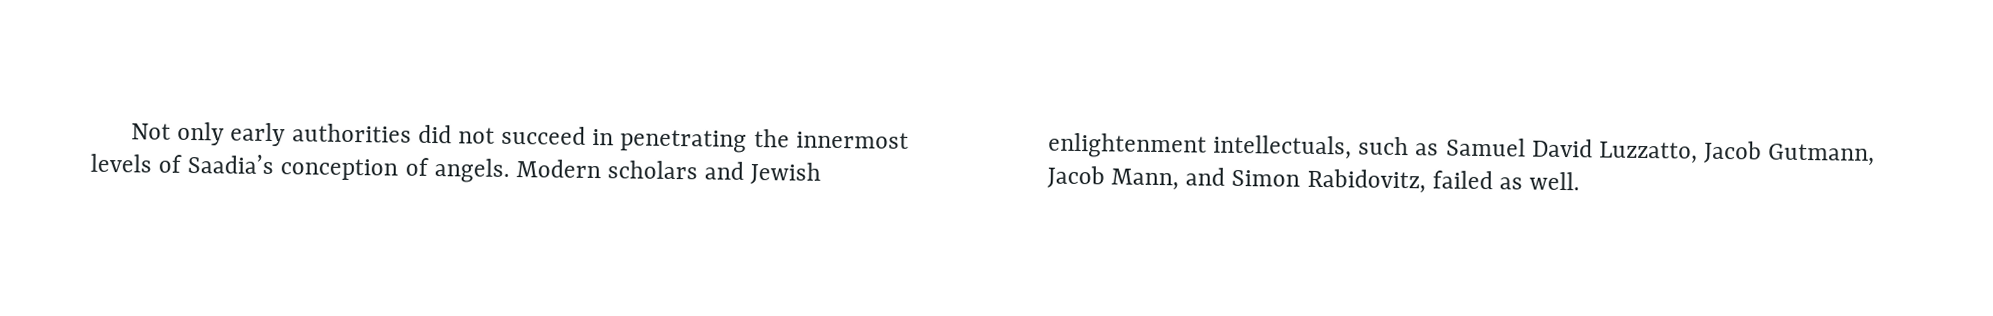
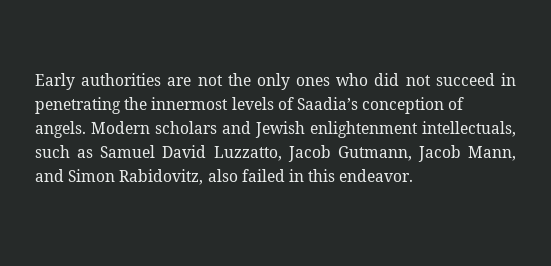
- Not only early authorities did not succeed in penetrating the innermost levels of Saadia’s conception of angels.
+ Early authorities are not the only ones who did not succeed in penetrating the innermost levels of Saadia’s conception of angels.
- Modern scholars and Jewish enlightenment intellectuals, such as Samuel David Luzzatto, Jacob Gutmann, Jacob Mann, and Simon Rabidovitz, failed as well.
+ Modern scholars and Jewish enlightenment intellectuals, such as Samuel David Luzzatto, Jacob Gutmann, Jacob Mann, and Simon Rabidovitz, also failed in this endeavor.

